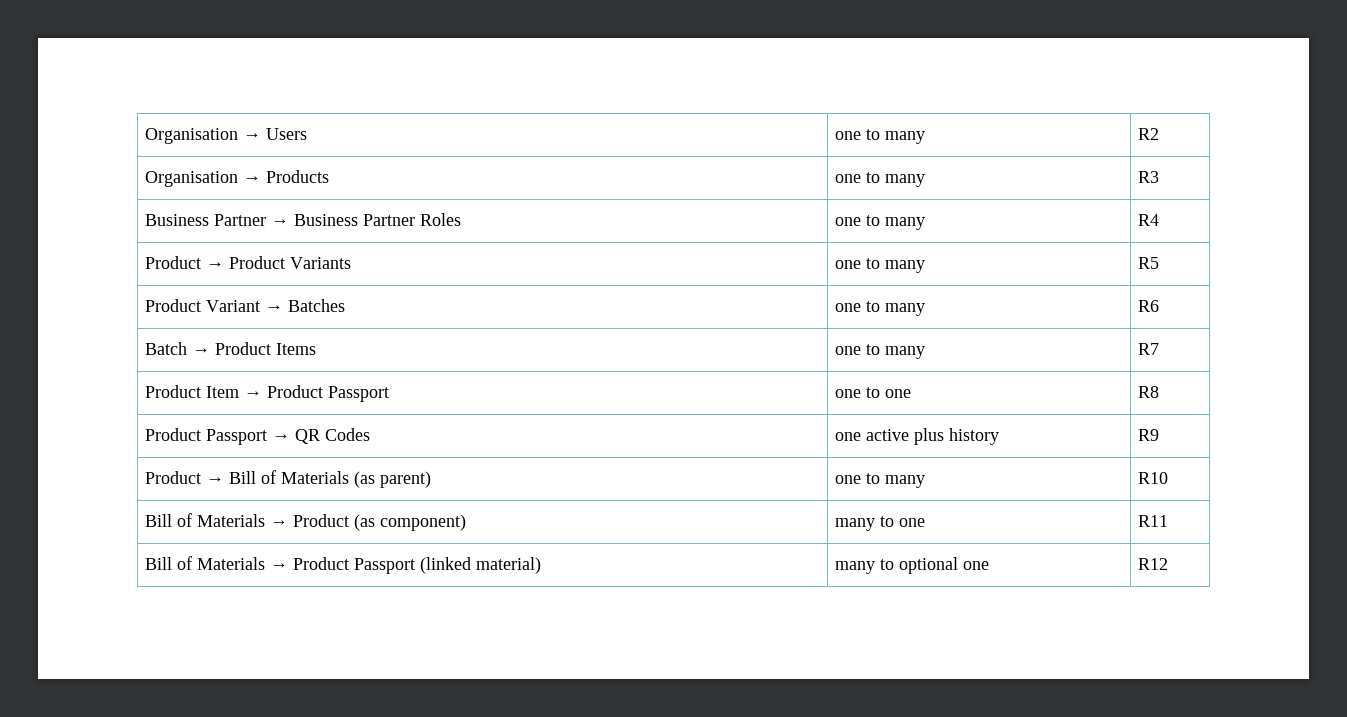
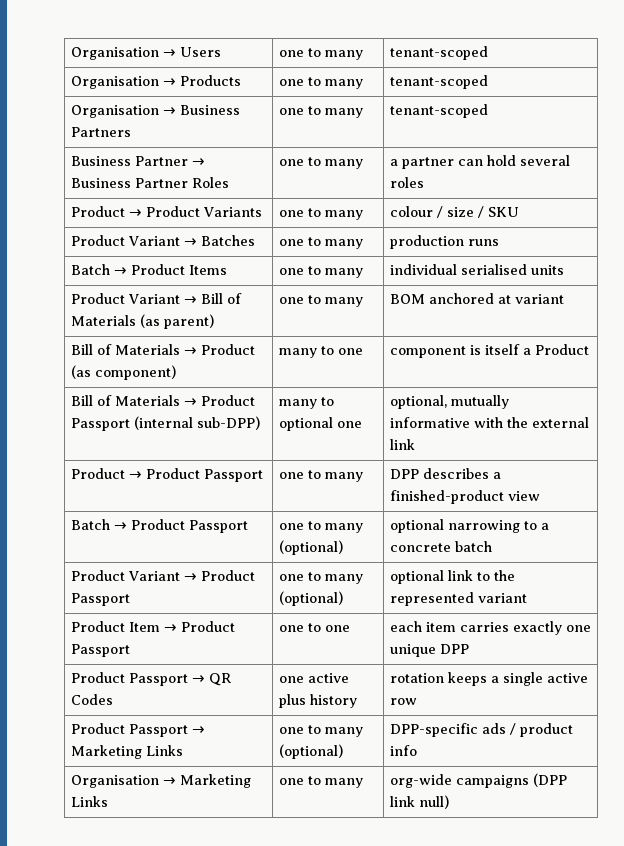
- Organisation → Users | one to many | R2
+ Organisation → Users | one to many | tenant-scoped
- Organisation → Products | one to many | R3
+ Organisation → Products | one to many | tenant-scoped
+ Organisation → Business Partners | one to many | tenant-scoped
- Business Partner → Business Partner Roles | one to many | R4
+ Business Partner → Business Partner Roles | one to many | a partner can hold several roles
- Product → Product Variants | one to many | R5
+ Product → Product Variants | one to many | colour / size / SKU
- Product Variant → Batches | one to many | R6
+ Product Variant → Batches | one to many | production runs
- Batch → Product Items | one to many | R7
- Product Item → Product Passport | one to one | R8
- Product Passport → QR Codes | one active plus history | R9
- Product → Bill of Materials (as parent) | one to many | R10
+ Batch → Product Items | one to many | individual serialised units
+ Product Variant → Bill of Materials (as parent) | one to many | BOM anchored at variant
- Bill of Materials → Product (as component) | many to one | R11
+ Bill of Materials → Product (as component) | many to one | component is itself a Product
- Bill of Materials → Product Passport (linked material) | many to optional one | R12
+ Bill of Materials → Product Passport (internal sub-DPP) | many to optional one | optional, mutually informative with the external link
+ Product → Product Passport | one to many | DPP describes a finished-product view
+ Batch → Product Passport | one to many (optional) | optional narrowing to a concrete batch
+ Product Variant → Product Passport | one to many (optional) | optional link to the represented variant
+ Product Item → Product Passport | one to one | each item carries exactly one unique DPP
+ Product Passport → QR Codes | one active plus history | rotation keeps a single active row
+ Product Passport → Marketing Links | one to many (optional) | DPP-specific ads / product info
+ Organisation → Marketing Links | one to many | org-wide campaigns (DPP link null)

